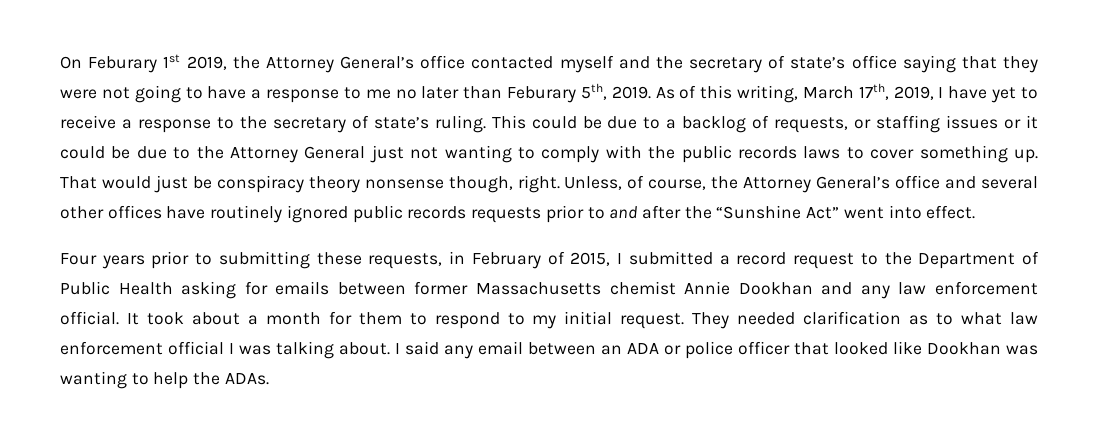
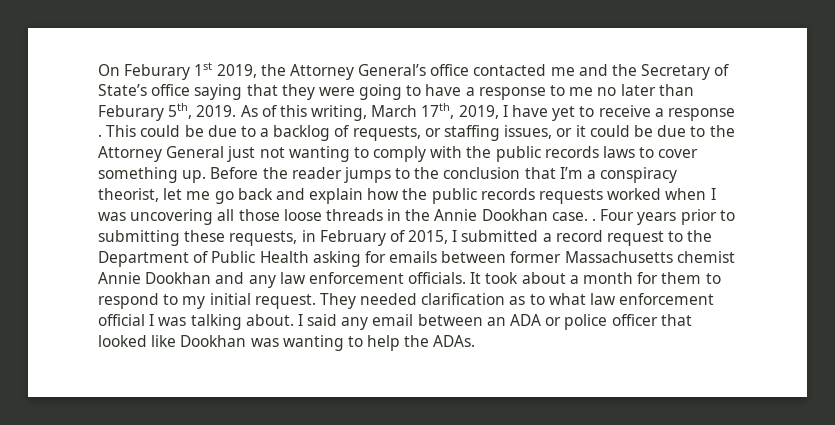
- On Feburary 1st 2019, the Attorney General’s office contacted myself and the secretary of state’s office saying that they were not going to have a response to me no later than Feburary 5th, 2019.
+ On Feburary 1st 2019, the Attorney General’s office contacted me and the Secretary of State’s office saying that they were going to have a response to me no later than Feburary 5th, 2019.
- As of this writing, March 17th, 2019, I have yet to receive a response to the secretary of state’s ruling.
+ As of this writing, March 17th, 2019, I have yet to receive a response .
- This could be due to a backlog of requests, or staffing issues or it could be due to the Attorney General just not wanting to comply with the public records laws to cover something up.
+ This could be due to a backlog of requests, or staffing issues, or it could be due to the Attorney General just not wanting to comply with the public records laws to cover something up.
- That would just be conspiracy theory nonsense though, right. Unless, of course, the Attorney General’s office and several other offices have routinely ignored public records requests prior to and after the “Sunshine Act” went into effect.
- Four years prior to submitting these requests, in February of 2015, I submitted a record request to the Department of Public Health asking for emails between former Massachusetts chemist Annie Dookhan and any law enforcement official.
+ Before the reader jumps to the conclusion that I’m a conspiracy theorist, let me go back and explain how the public records requests worked when I was uncovering all those loose threads in the Annie Dookhan case. . Four years prior to submitting these requests, in February of 2015, I submitted a record request to the Department of Public Health asking for emails between former Massachusetts chemist Annie Dookhan and any law enforcement officials.

